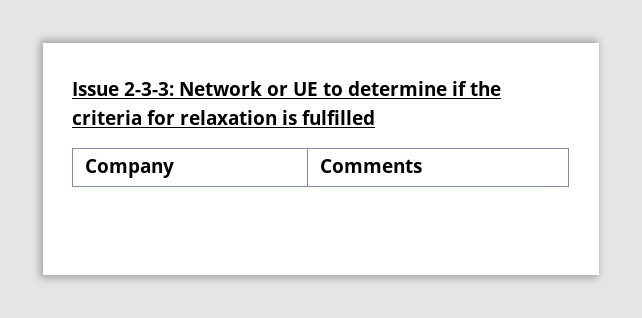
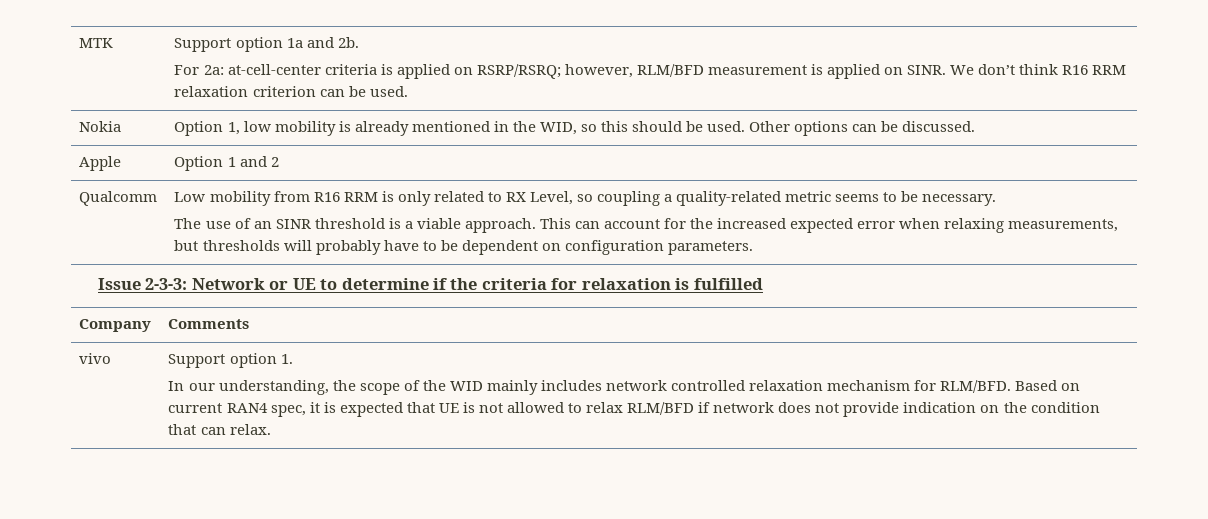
+ MTK | Support option 1a and 2b.
+ For 2a: at-cell-center criteria is applied on RSRP/RSRQ; however, RLM/BFD measurement is applied on SINR. We don’t think R16 RRM relaxation criterion can be used.
+ Nokia | Option 1, low mobility is already mentioned in the WID, so this should be used. Other options can be discussed.
+ Apple | Option 1 and 2
+ Qualcomm | Low mobility from R16 RRM is only related to RX Level, so coupling a quality-related metric seems to be necessary.
+ The use of an SINR threshold is a viable approach. This can account for the increased expected error when relaxing measurements, but thresholds will probably have to be dependent on configuration parameters.
+ vivo | Support option 1.
+ In our understanding, the scope of the WID mainly includes network controlled relaxation mechanism for RLM/BFD. Based on current RAN4 spec, it is expected that UE is not allowed to relax RLM/BFD if network does not provide indication on the condition that can relax.

